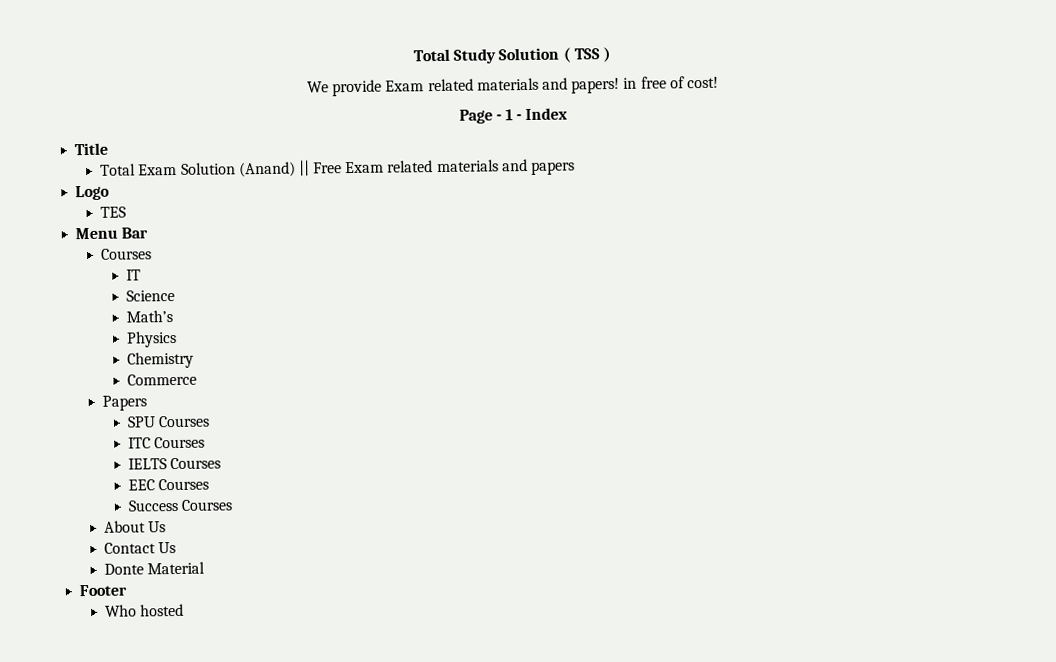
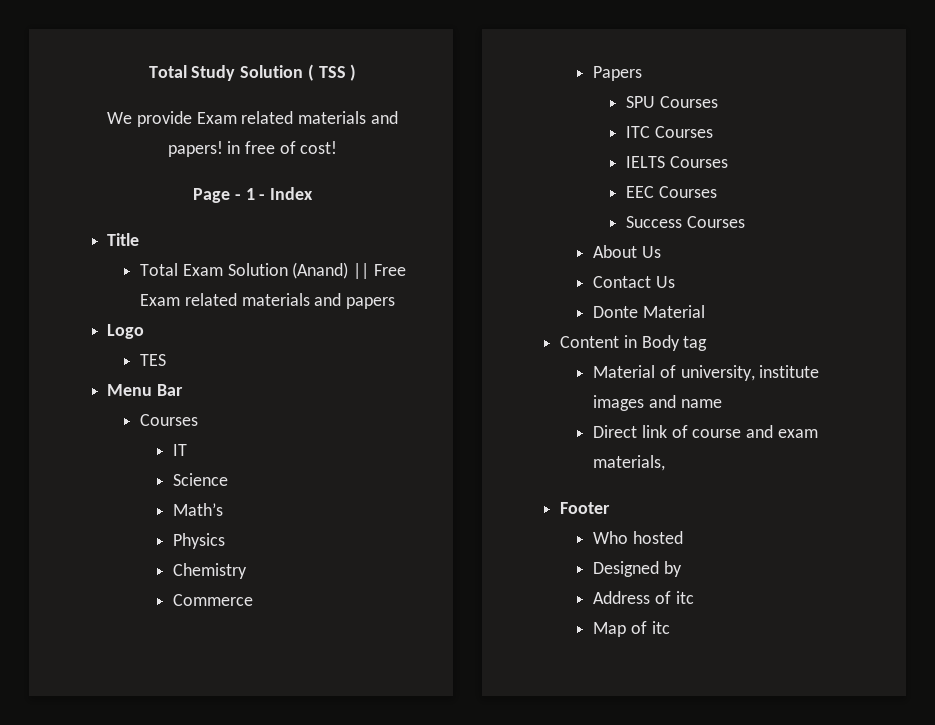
+ Content in Body tag
+ Material of university, institute images and name
+ Direct link of course and exam materials,
  Footer
  Who hosted
+ Designed by
+ Address of itc
+ Map of itc

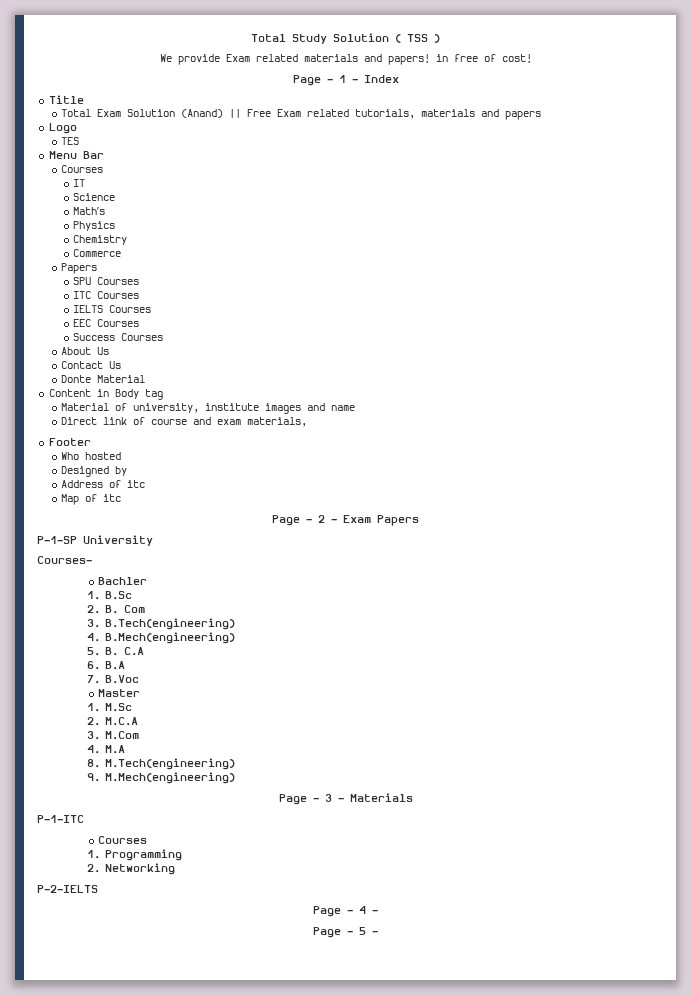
- Total Exam Solution (Anand) || Free Exam related materials and papers
+ Total Exam Solution (Anand) || Free Exam related tutorials, materials and papers
+ Page - 2 – Exam Papers
+ P-1-SP University
+ Courses-
+ Bachler
+ 1. B.Sc
+ 2. B. Com
+ 3. B.Tech(engineering)
+ 4. B.Mech(engineering)
+ 5. B. C.A
+ 6. B.A
+ 7. B.Voc
+ Master
+ 1. M.Sc
+ 2. M.C.A
+ 3. M.Com
+ 4. M.A
+ 8. M.Tech(engineering)
+ 9. M.Mech(engineering)
+ Page - 3 – Materials
+ P-1-ITC
+ Courses
+ 1. Programming
+ 2. Networking
+ P-2-IELTS
+ Page - 4 –
+ Page - 5 –

